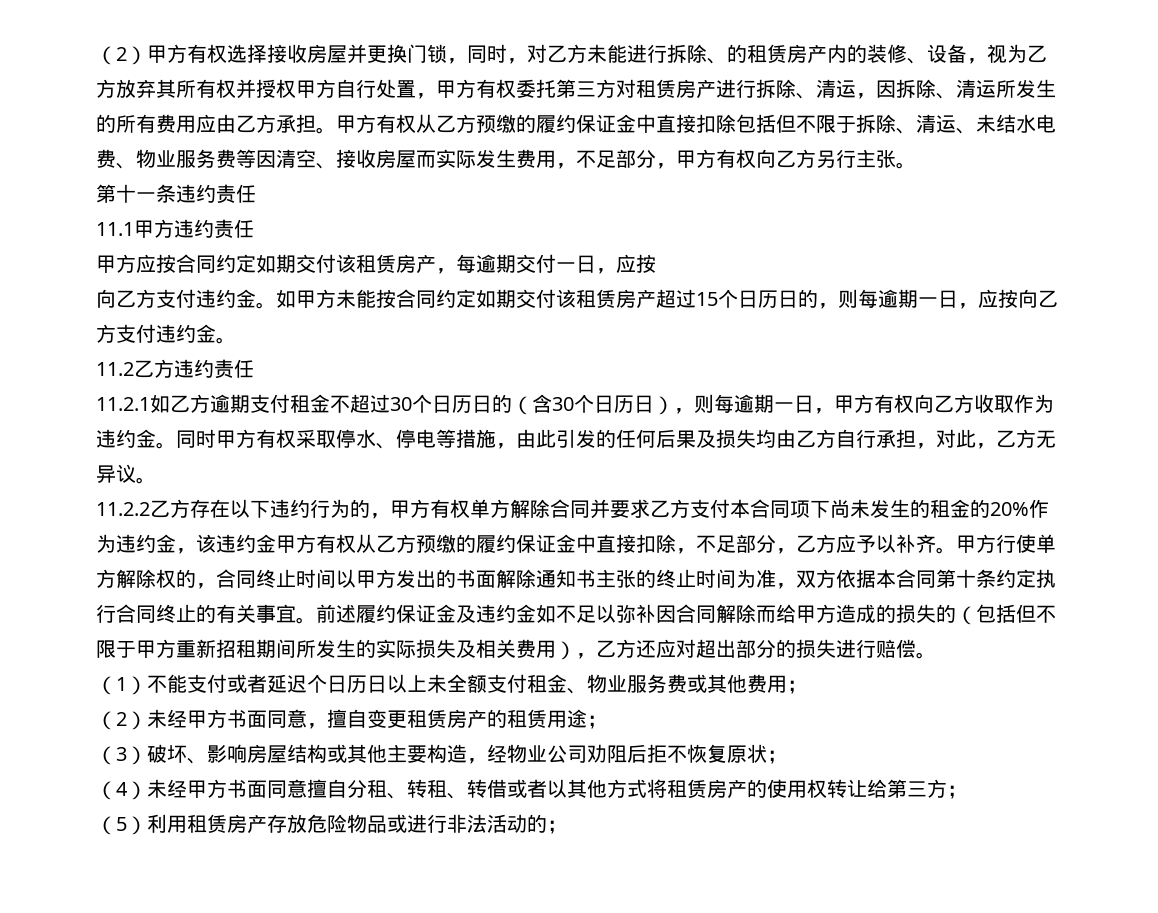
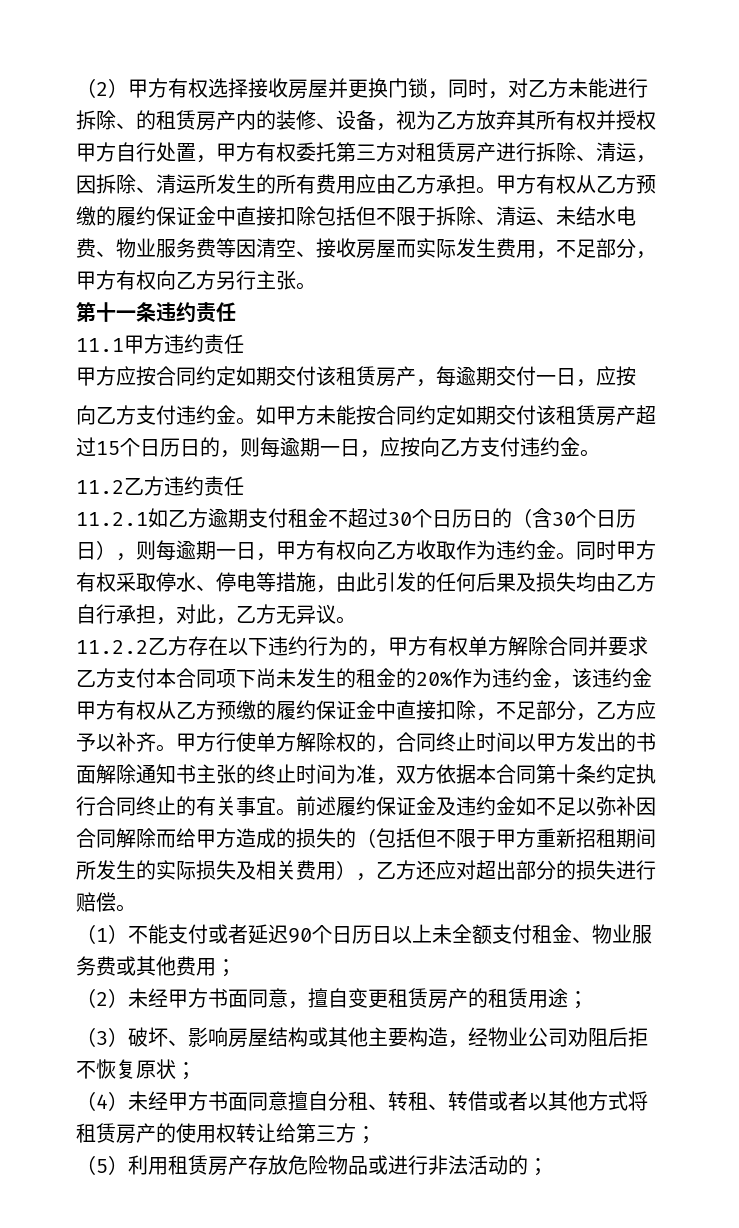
- （1）不能支付或者延迟个日历日以上未全额支付租金、物业服务费或其他费用；
+ （1）不能支付或者延迟90个日历日以上未全额支付租金、物业服务费或其他费用；

